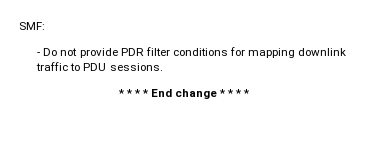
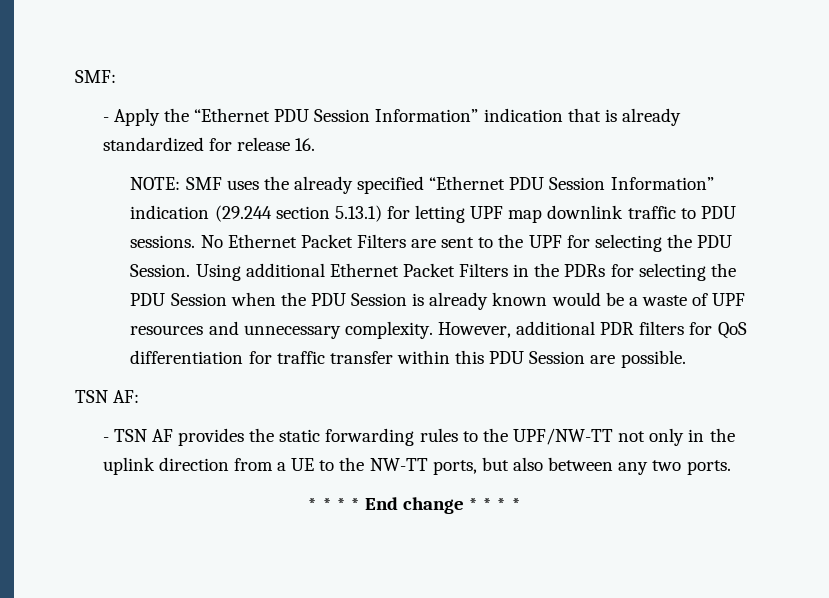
- - Do not provide PDR filter conditions for mapping downlink traffic to PDU sessions.
+ - Apply the “Ethernet PDU Session Information” indication that is already standardized for release 16.
+ NOTE: SMF uses the already specified “Ethernet PDU Session Information” indication (29.244 section 5.13.1) for letting UPF map downlink traffic to PDU sessions. No Ethernet Packet Filters are sent to the UPF for selecting the PDU Session. Using additional Ethernet Packet Filters in the PDRs for selecting the PDU Session when the PDU Session is already known would be a waste of UPF resources and unnecessary complexity. However, additional PDR filters for QoS differentiation for traffic transfer within this PDU Session are possible.
+ TSN AF:
+ - TSN AF provides the static forwarding rules to the UPF/NW-TT not only in the uplink direction from a UE to the NW-TT ports, but also between any two ports.

